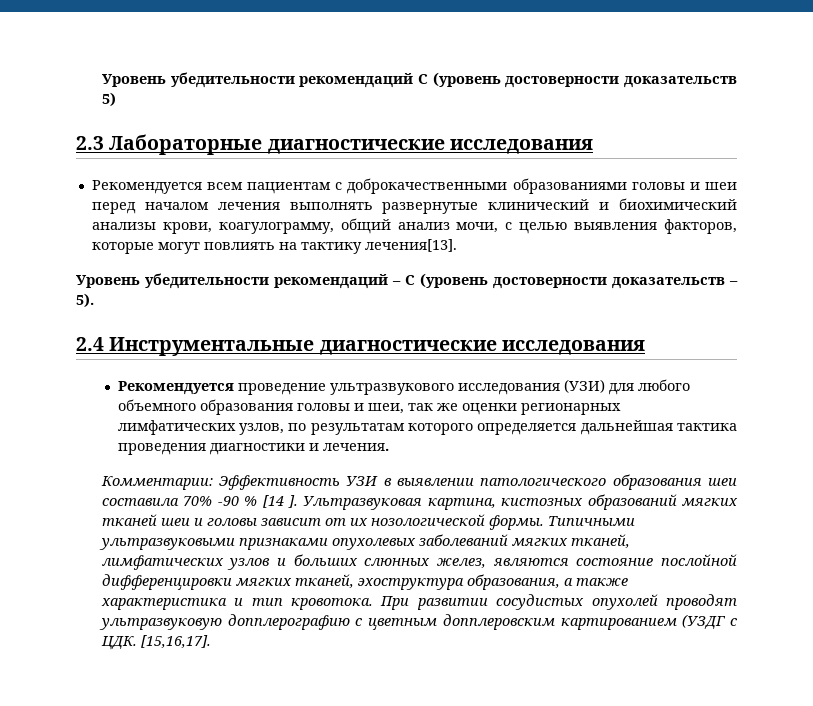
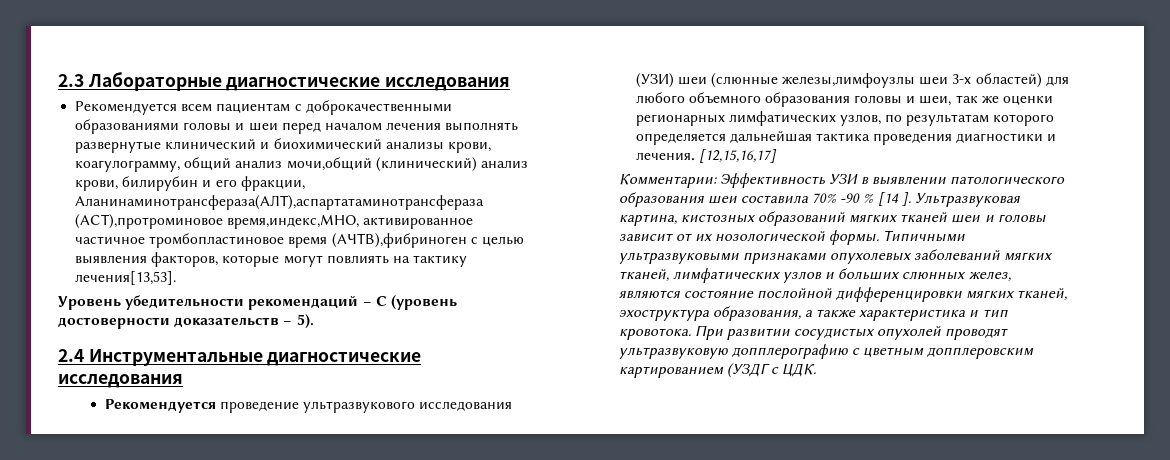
- Уровень убедительности рекомендаций С (уровень достоверности доказательств 5)
- Рекомендуется всем пациентам с доброкачественными образованиями головы и шеи перед началом лечения выполнять развернутые клинический и биохимический анализы крови, коагулограмму, общий анализ мочи, с целью выявления факторов, которые могут повлиять на тактику лечения[13].
+ Рекомендуется всем пациентам с доброкачественными образованиями головы и шеи перед началом лечения выполнять развернутые клинический и биохимический анализы крови, коагулограмму, общий анализ мочи,общий (клинический) анализ крови, билирубин и его фракции, Аланинаминотрансфераза(АЛТ),аспартатаминотрансфераза (АСТ),протроминовое время,индекс,МНО, активированное частичное тромбопластиновое время (АЧТВ),фибриноген с целью выявления факторов, которые могут повлиять на тактику лечения[13,53].
- Рекомендуется проведение ультразвукового исследования (УЗИ) для любого объемного образования головы и шеи, так же оценки регионарных лимфатических узлов, по результатам которого определяется дальнейшая тактика проведения диагностики и лечения.
+ Рекомендуется проведение ультразвукового исследования (УЗИ) шеи (слюнные железы,лимфоузлы шеи 3-х областей) для любого объемного образования головы и шеи, так же оценки регионарных лимфатических узлов, по результатам которого определяется дальнейшая тактика проведения диагностики и лечения. [12,15,16,17]
- При развитии сосудистых опухолей проводят ультразвуковую допплерографию с цветным допплеровским картированием (УЗДГ с ЦДК. [15,16,17].
+ При развитии сосудистых опухолей проводят ультразвуковую допплерографию с цветным допплеровским картированием (УЗДГ с ЦДК.

